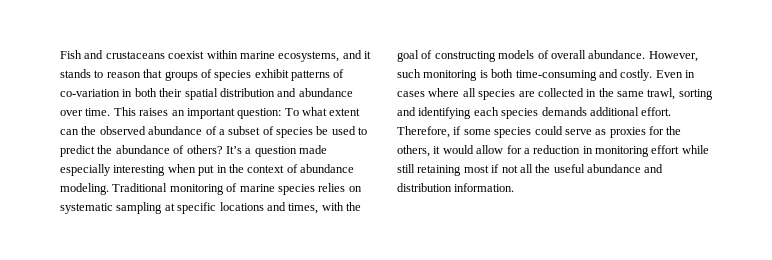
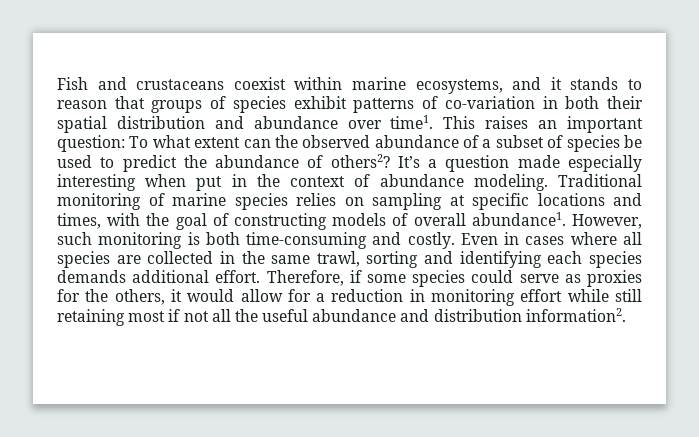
- Fish and crustaceans coexist within marine ecosystems, and it stands to reason that groups of species exhibit patterns of co-variation in both their spatial distribution and abundance over time.
+ Fish and crustaceans coexist within marine ecosystems, and it stands to reason that groups of species exhibit patterns of co-variation in both their spatial distribution and abundance over time1.
- This raises an important question: To what extent can the observed abundance of a subset of species be used to predict the abundance of others?
+ This raises an important question: To what extent can the observed abundance of a subset of species be used to predict the abundance of others2?
- Traditional monitoring of marine species relies on systematic sampling at specific locations and times, with the goal of constructing models of overall abundance.
+ Traditional monitoring of marine species relies on sampling at specific locations and times, with the goal of constructing models of overall abundance1.
- Therefore, if some species could serve as proxies for the others, it would allow for a reduction in monitoring effort while still retaining most if not all the useful abundance and distribution information.
+ Therefore, if some species could serve as proxies for the others, it would allow for a reduction in monitoring effort while still retaining most if not all the useful abundance and distribution information2.

